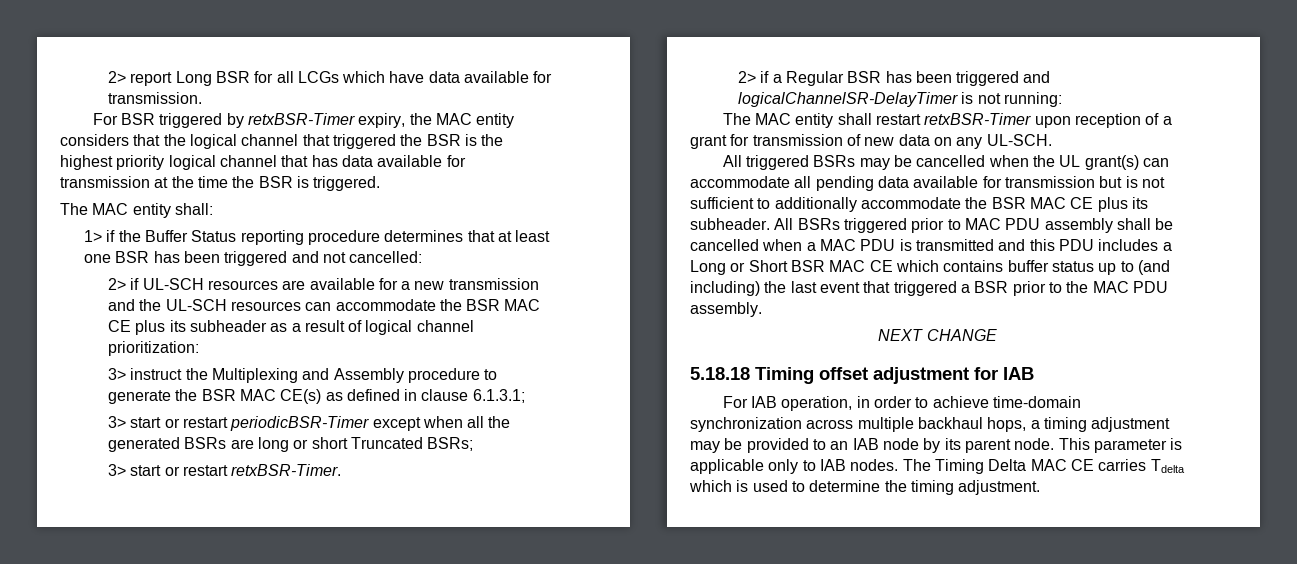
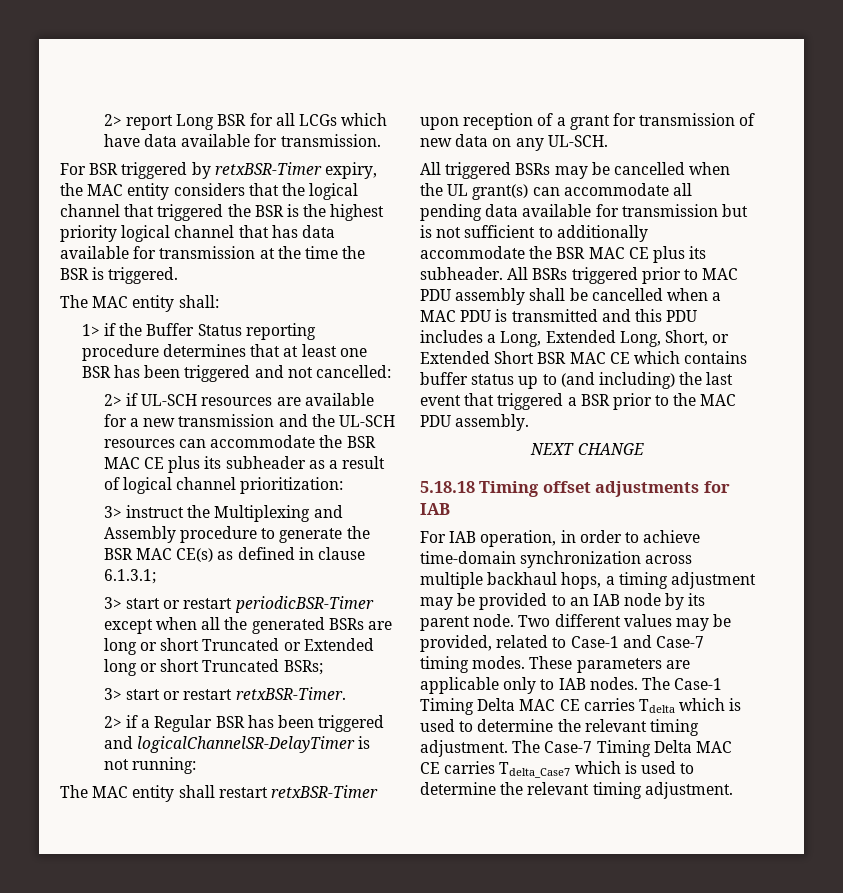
- 3> start or restart periodicBSR-Timer except when all the generated BSRs are long or short Truncated BSRs;
+ 3> start or restart periodicBSR-Timer except when all the generated BSRs are long or short Truncated or Extended long or short Truncated BSRs;
- All BSRs triggered prior to MAC PDU assembly shall be cancelled when a MAC PDU is transmitted and this PDU includes a Long or Short BSR MAC CE which contains buffer status up to (and including) the last event that triggered a BSR prior to the MAC PDU assembly.
+ All BSRs triggered prior to MAC PDU assembly shall be cancelled when a MAC PDU is transmitted and this PDU includes a Long, Extended Long, Short, or Extended Short BSR MAC CE which contains buffer status up to (and including) the last event that triggered a BSR prior to the MAC PDU assembly.
- 5.18.18 Timing offset adjustment for IAB
+ 5.18.18 Timing offset adjustments for IAB
- This parameter is applicable only to IAB nodes.
+ Two different values may be provided, related to Case-1 and Case-7 timing modes. These parameters are applicable only to IAB nodes.
- The Timing Delta MAC CE carries Tdelta which is used to determine the timing adjustment.
+ The Case-1 Timing Delta MAC CE carries Tdelta which is used to determine the relevant timing adjustment. The Case-7 Timing Delta MAC CE carries Tdelta_Case7 which is used to determine the relevant timing adjustment.

